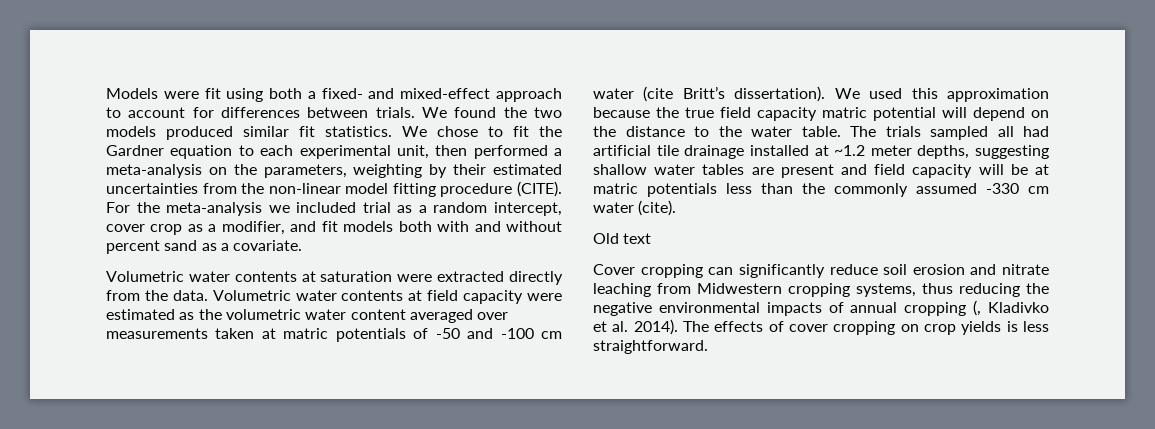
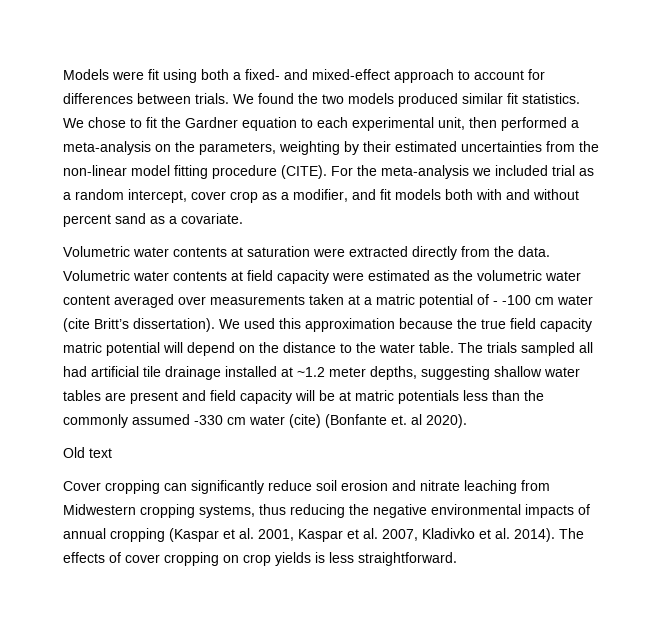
- Volumetric water contents at field capacity were estimated as the volumetric water content averaged over measurements taken at matric potentials of -50 and -100 cm water (cite Britt’s dissertation).
+ Volumetric water contents at field capacity were estimated as the volumetric water content averaged over measurements taken at a matric potential of - -100 cm water (cite Britt’s dissertation).
- The trials sampled all had artificial tile drainage installed at ~1.2 meter depths, suggesting shallow water tables are present and field capacity will be at matric potentials less than the commonly assumed -330 cm water (cite).
+ The trials sampled all had artificial tile drainage installed at ~1.2 meter depths, suggesting shallow water tables are present and field capacity will be at matric potentials less than the commonly assumed -330 cm water (cite) (Bonfante et. al 2020).
- Cover cropping can significantly reduce soil erosion and nitrate leaching from Midwestern cropping systems, thus reducing the negative environmental impacts of annual cropping (, Kladivko et al. 2014).
+ Cover cropping can significantly reduce soil erosion and nitrate leaching from Midwestern cropping systems, thus reducing the negative environmental impacts of annual cropping (Kaspar et al. 2001, Kaspar et al. 2007, Kladivko et al. 2014).

